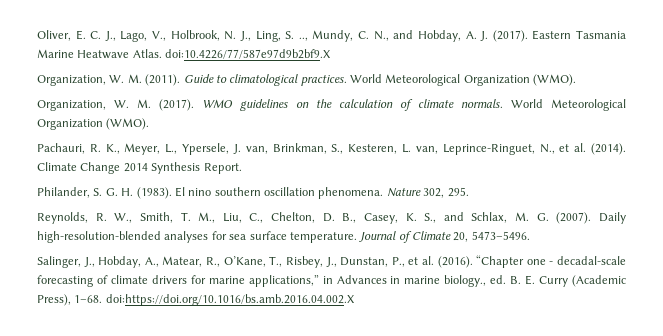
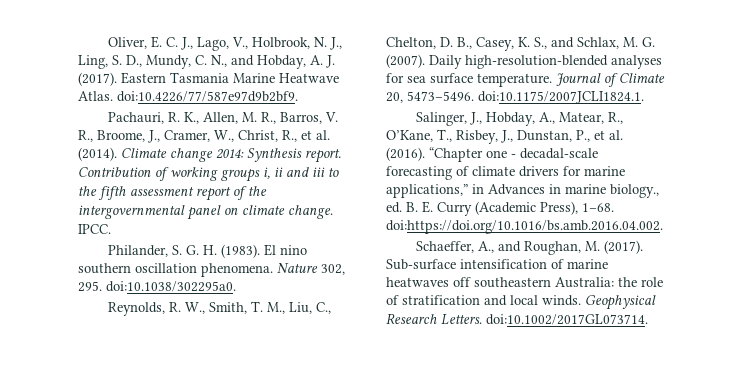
- Oliver, E. C. J., Lago, V., Holbrook, N. J., Ling, S. .., Mundy, C. N., and Hobday, A. J. (2017).
+ Oliver, E. C. J., Lago, V., Holbrook, N. J., Ling, S. D., Mundy, C. N., and Hobday, A. J. (2017).
- Eastern Tasmania Marine Heatwave Atlas. doi:10.4226/77/587e97d9b2bf9.X
- Organization, W. M. (2011). Guide to climatological practices. World Meteorological Organization (WMO).
- Organization, W. M. (2017). WMO guidelines on the calculation of climate normals. World Meteorological Organization (WMO).
- Pachauri, R. K., Meyer, L., Ypersele, J. van, Brinkman, S., Kesteren, L. van, Leprince-Ringuet, N., et al. (2014). Climate Change 2014 Synthesis Report.
+ Eastern Tasmania Marine Heatwave Atlas. doi:10.4226/77/587e97d9b2bf9.
+ Pachauri, R. K., Allen, M. R., Barros, V. R., Broome, J., Cramer, W., Christ, R., et al. (2014). Climate change 2014: Synthesis report. Contribution of working groups i, ii and iii to the fifth assessment report of the intergovernmental panel on climate change. IPCC.
- Nature 302, 295.
+ Nature 302, 295. doi:10.1038/302295a0.
- Journal of Climate 20, 5473–5496.
+ Journal of Climate 20, 5473–5496. doi:10.1175/2007JCLI1824.1.
- “Chapter one - decadal-scale forecasting of climate drivers for marine applications,” in Advances in marine biology., ed. B. E. Curry (Academic Press), 1–68. doi:https://doi.org/10.1016/bs.amb.2016.04.002.X
+ “Chapter one - decadal-scale forecasting of climate drivers for marine applications,” in Advances in marine biology., ed. B. E. Curry (Academic Press), 1–68. doi:https://doi.org/10.1016/bs.amb.2016.04.002.
+ Schaeffer, A., and Roughan, M. (2017). Sub-surface intensification of marine heatwaves off southeastern Australia: the role of stratification and local winds. Geophysical Research Letters. doi:10.1002/2017GL073714.

